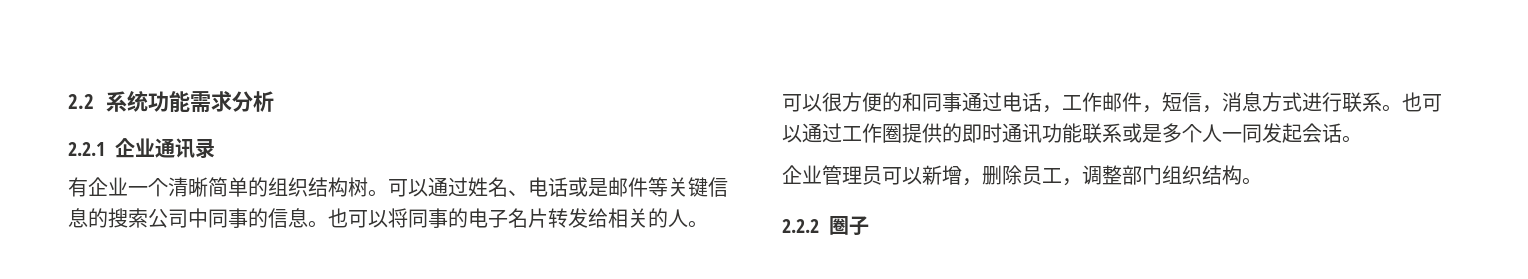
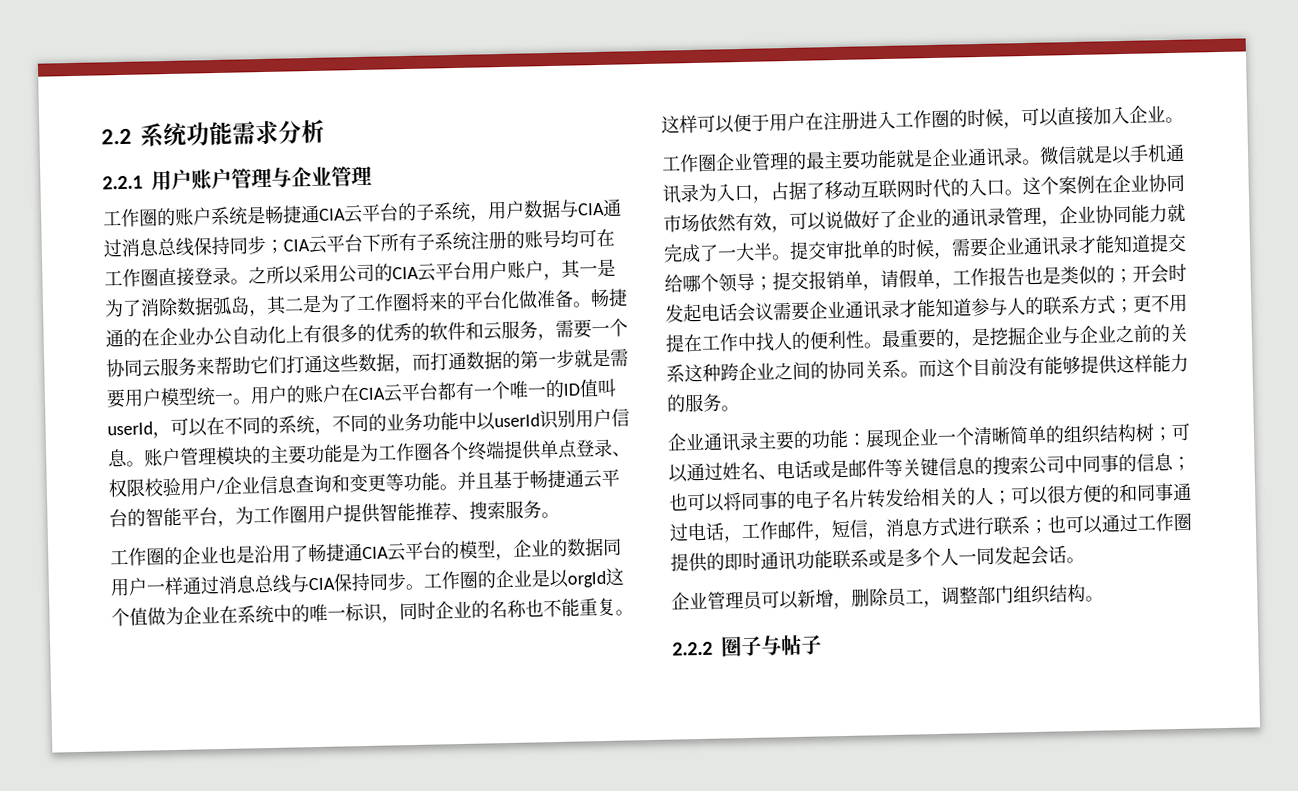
- 2.2.1企业通讯录
- 有企业一个清晰简单的组织结构树。
+ 2.2.1用户账户管理与企业管理
+ 工作圈的账户系统是畅捷通CIA云平台的子系统，用户数据与CIA通过消息总线保持同步；CIA云平台下所有子系统注册的账号均可在工作圈直接登录。之所以采用公司的CIA云平台用户账户，其一是为了消除数据弧岛，其二是为了工作圈将来的平台化做准备。畅捷通的在企业办公自动化上有很多的优秀的软件和云服务，需要一个协同云服务来帮助它们打通这些数据，而打通数据的第一步就是需要用户模型统一。用户的账户在CIA云平台都有一个唯一的ID值叫userId，可以在不同的系统，不同的业务功能中以userId识别用户信息。账户管理模块的主要功能是为工作圈各个终端提供单点登录、权限校验用户/企业信息查询和变更等功能。并且基于畅捷通云平台的智能平台，为工作圈用户提供智能推荐、搜索服务。
+ 工作圈的企业也是沿用了畅捷通CIA云平台的模型，企业的数据同用户一样通过消息总线与CIA保持同步。工作圈的企业是以orgId这个值做为企业在系统中的唯一标识，同时企业的名称也不能重复。这样可以便于用户在注册进入工作圈的时候，可以直接加入企业。
+ 工作圈企业管理的最主要功能就是企业通讯录。微信就是以手机通讯录为入口，占据了移动互联网时代的入口。这个案例在企业协同市场依然有效，可以说做好了企业的通讯录管理，企业协同能力就完成了一大半。提交审批单的时候，需要企业通讯录才能知道提交给哪个领导；提交报销单，请假单，工作报告也是类似的；开会时发起电话会议需要企业通讯录才能知道参与人的联系方式；更不用提在工作中找人的便利性。最重要的，是挖掘企业与企业之前的关系这种跨企业之间的协同关系。而这个目前没有能够提供这样能力的服务。
+ 企业通讯录主要的功能：展现企业一个清晰简单的组织结构树；
- 可以通过姓名、电话或是邮件等关键信息的搜索公司中同事的信息。
+ 可以通过姓名、电话或是邮件等关键信息的搜索公司中同事的信息；
- 也可以将同事的电子名片转发给相关的人。
- 可以很方便的和同事通过电话，工作邮件，短信，消息方式进行联系。
+ 也可以将同事的电子名片转发给相关的人；可以很方便的和同事通过电话，工作邮件，短信，消息方式进行联系；
- 2.2.2圈子
+ 2.2.2圈子与帖子

